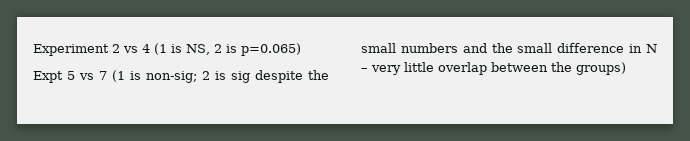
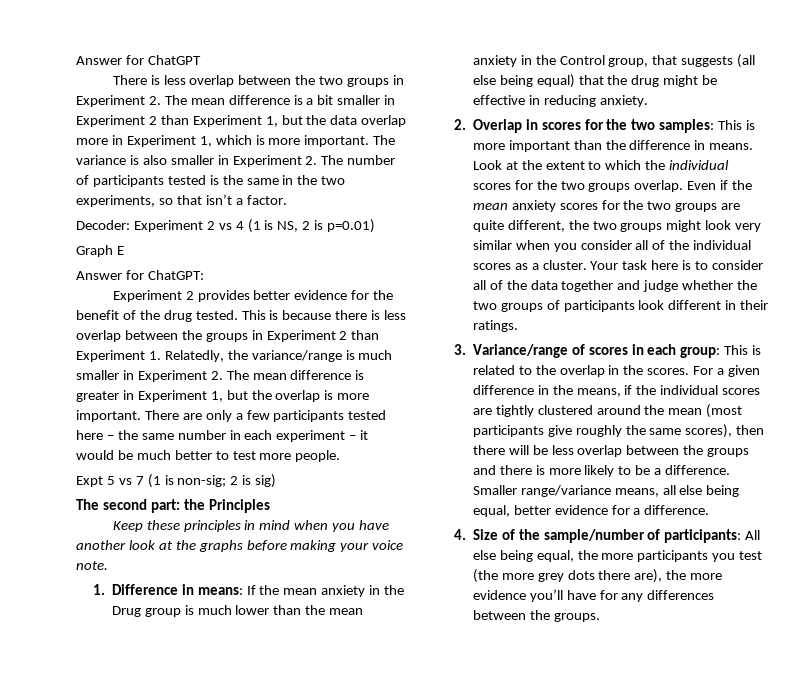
- Experiment 2 vs 4 (1 is NS, 2 is p=0.065)
+ Answer for ChatGPT
+ There is less overlap between the two groups in Experiment 2. The mean difference is a bit smaller in Experiment 2 than Experiment 1, but the data overlap more in Experiment 1, which is more important. The variance is also smaller in Experiment 2. The number of participants tested is the same in the two experiments, so that isn’t a factor.
+ Decoder: Experiment 2 vs 4 (1 is NS, 2 is p=0.01)
+ Graph E
+ Answer for ChatGPT:
+ Experiment 2 provides better evidence for the benefit of the drug tested. This is because there is less overlap between the groups in Experiment 2 than Experiment 1. Relatedly, the variance/range is much smaller in Experiment 2. The mean difference is greater in Experiment 1, but the overlap is more important. There are only a few participants tested here – the same number in each experiment – it would be much better to test more people.
- Expt 5 vs 7 (1 is non-sig; 2 is sig despite the small numbers and the small difference in N – very little overlap between the groups)
+ Expt 5 vs 7 (1 is non-sig; 2 is sig)
+ The second part: the Principles
+ Keep these principles in mind when you have another look at the graphs before making your voice note.
+ 1. Difference in means: If the mean anxiety in the Drug group is much lower than the mean anxiety in the Control group, that suggests (all else being equal) that the drug might be effective in reducing anxiety.
+ 2. Overlap in scores for the two samples: This is more important than the difference in means. Look at the extent to which the individual scores for the two groups overlap. Even if the mean anxiety scores for the two groups are quite different, the two groups might look very similar when you consider all of the individual scores as a cluster. Your task here is to consider all of the data together and judge whether the two groups of participants look different in their ratings.
+ 3. Variance/range of scores in each group: This is related to the overlap in the scores. For a given difference in the means, if the individual scores are tightly clustered around the mean (most participants give roughly the same scores), then there will be less overlap between the groups and there is more likely to be a difference. Smaller range/variance means, all else being equal, better evidence for a difference.
+ 4. Size of the sample/number of participants: All else being equal, the more participants you test (the more grey dots there are), the more evidence you’ll have for any differences between the groups.

